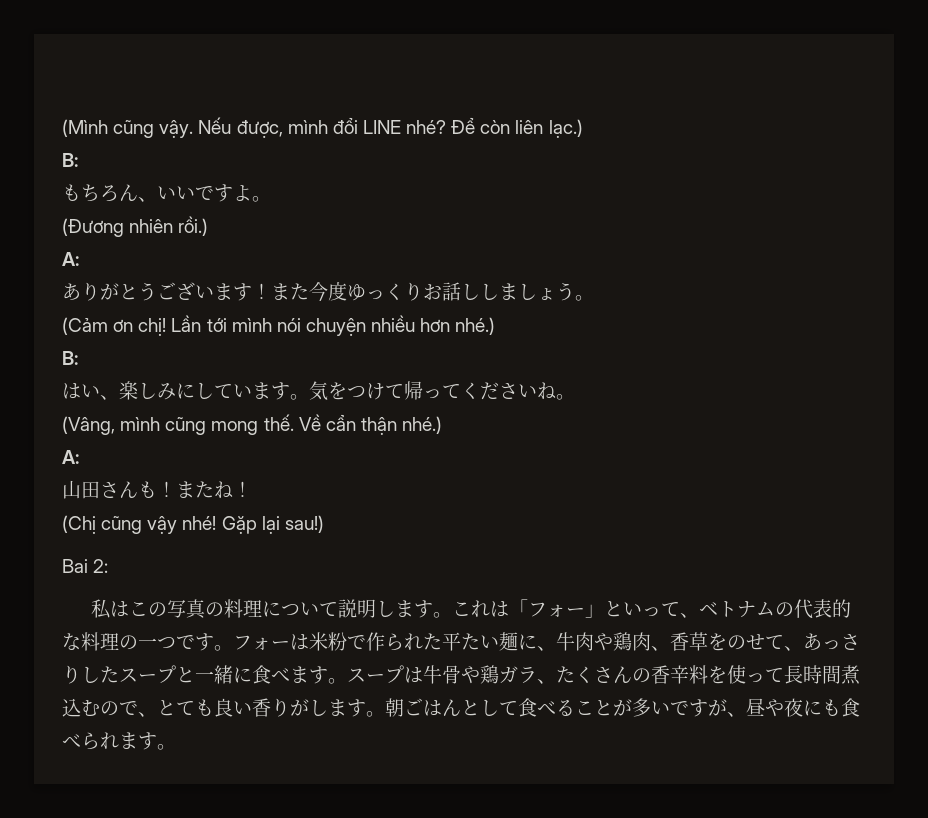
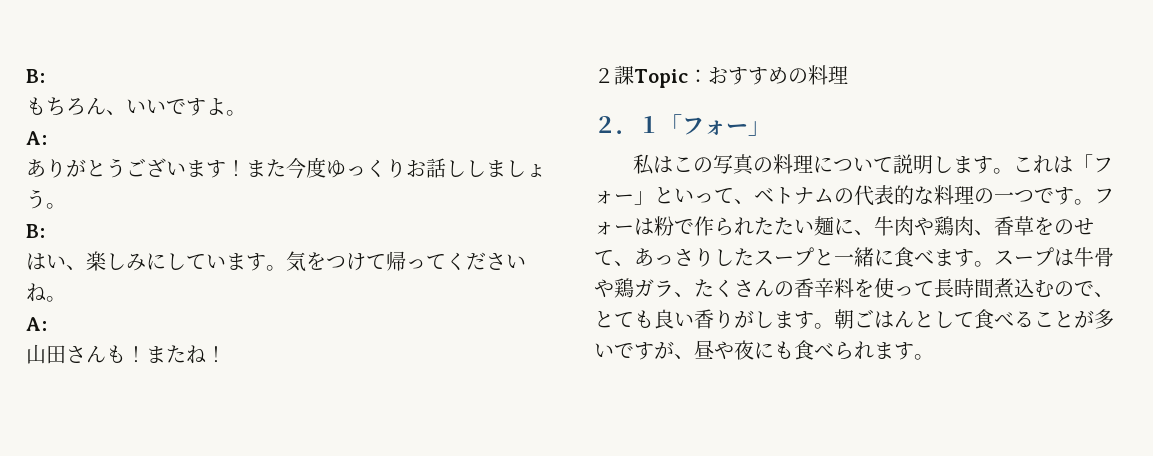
- (Mình cũng vậy. Nếu được, mình đổi LINE nhé? Để còn liên lạc.)
- (Đương nhiên rồi.)
- (Cảm ơn chị! Lần tới mình nói chuyện nhiều hơn nhé.)
- (Vâng, mình cũng mong thế. Về cẩn thận nhé.)
- (Chị cũng vậy nhé! Gặp lại sau!)
- Bai 2:
+ ２課Topic：おすすめの料理
+ ２．１「フォー」
- フォーは米粉で作られた平たい麺に、牛肉や鶏肉、香草をのせて、あっさりしたスープと一緒に食べます。
+ フォーは粉で作られたたい麺に、牛肉や鶏肉、香草をのせて、あっさりしたスープと一緒に食べます。

